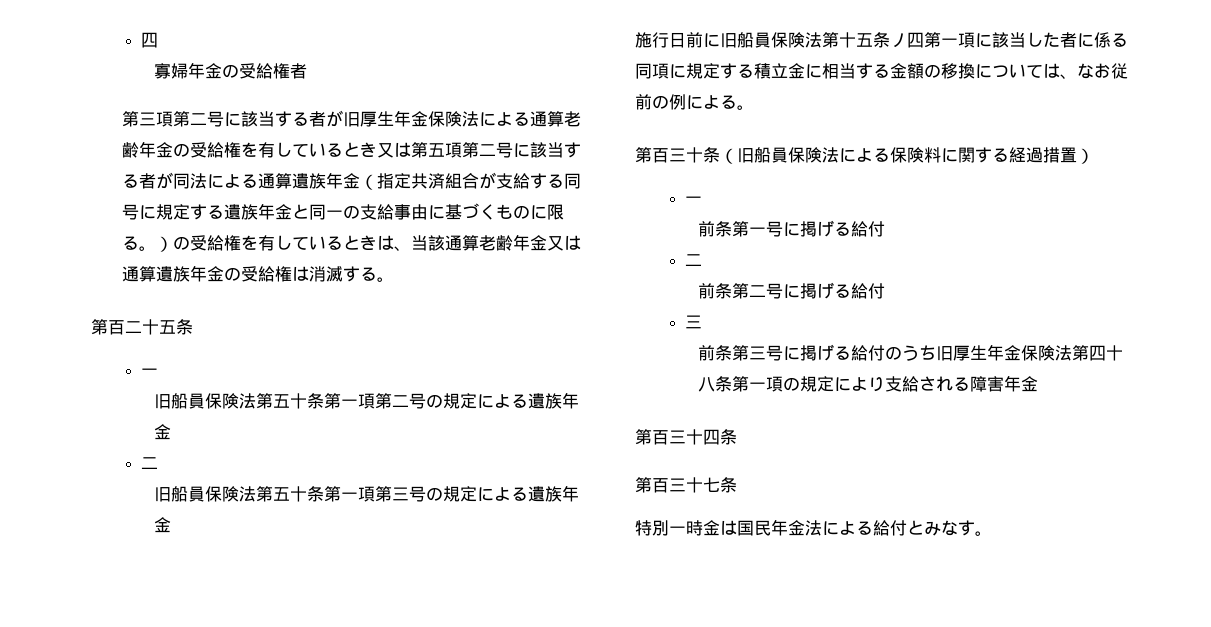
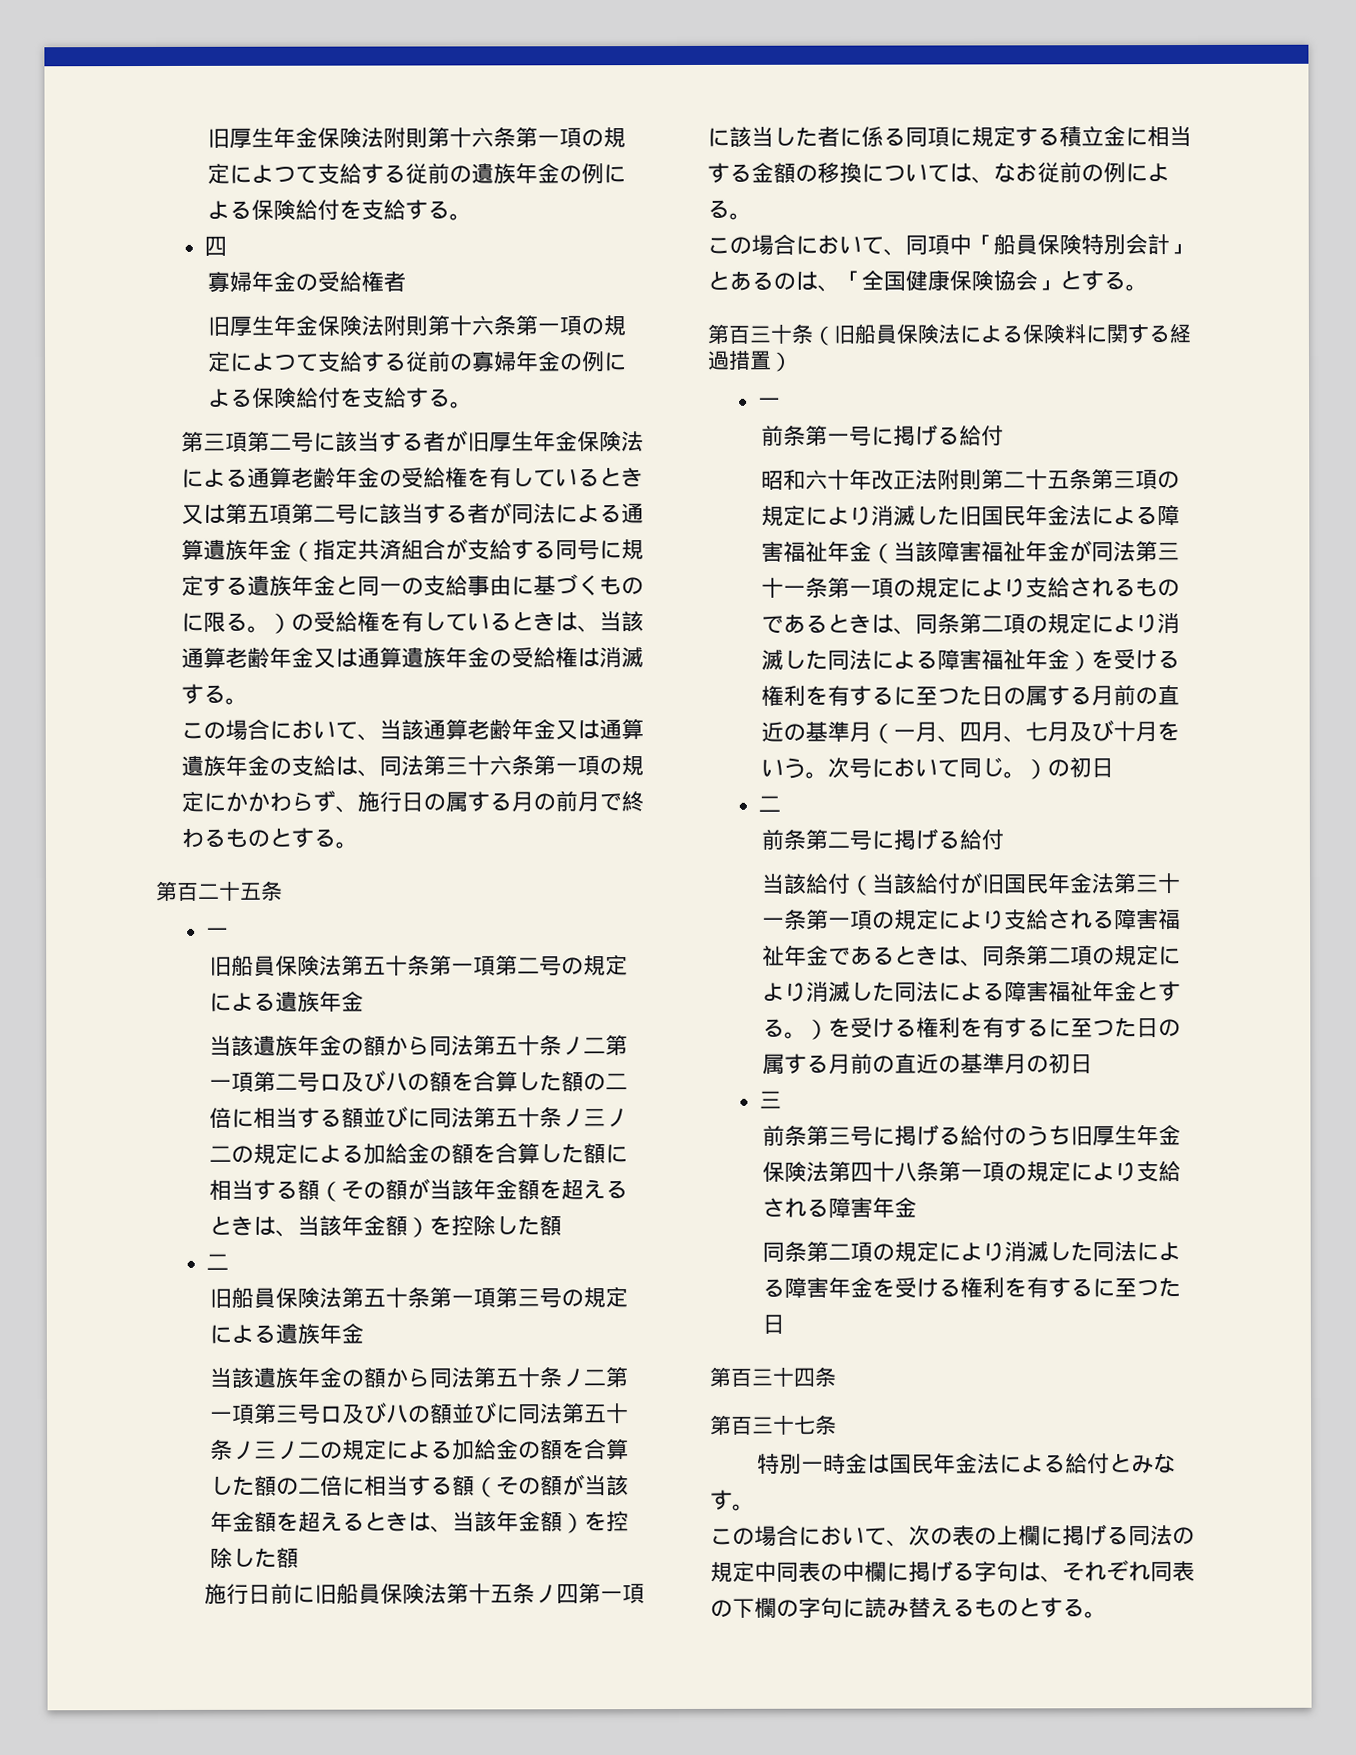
+ 旧厚生年金保険法附則第十六条第一項の規定によつて支給する従前の遺族年金の例による保険給付を支給する。
+ 旧厚生年金保険法附則第十六条第一項の規定によつて支給する従前の寡婦年金の例による保険給付を支給する。
+ この場合において、当該通算老齢年金又は通算遺族年金の支給は、同法第三十六条第一項の規定にかかわらず、施行日の属する月の前月で終わるものとする。
+ 当該遺族年金の額から同法第五十条ノ二第一項第二号ロ及びハの額を合算した額の二倍に相当する額並びに同法第五十条ノ三ノ二の規定による加給金の額を合算した額に相当する額（その額が当該年金額を超えるときは、当該年金額）を控除した額
+ 当該遺族年金の額から同法第五十条ノ二第一項第三号ロ及びハの額並びに同法第五十条ノ三ノ二の規定による加給金の額を合算した額の二倍に相当する額（その額が当該年金額を超えるときは、当該年金額）を控除した額
+ この場合において、同項中「船員保険特別会計」とあるのは、「全国健康保険協会」とする。
+ 昭和六十年改正法附則第二十五条第三項の規定により消滅した旧国民年金法による障害福祉年金（当該障害福祉年金が同法第三十一条第一項の規定により支給されるものであるときは、同条第二項の規定により消滅した同法による障害福祉年金）を受ける権利を有するに至つた日の属する月前の直近の基準月（一月、四月、七月及び十月をいう。次号において同じ。）の初日
+ 当該給付（当該給付が旧国民年金法第三十一条第一項の規定により支給される障害福祉年金であるときは、同条第二項の規定により消滅した同法による障害福祉年金とする。）を受ける権利を有するに至つた日の属する月前の直近の基準月の初日
+ 同条第二項の規定により消滅した同法による障害年金を受ける権利を有するに至つた日
+ この場合において、次の表の上欄に掲げる同法の規定中同表の中欄に掲げる字句は、それぞれ同表の下欄の字句に読み替えるものとする。

